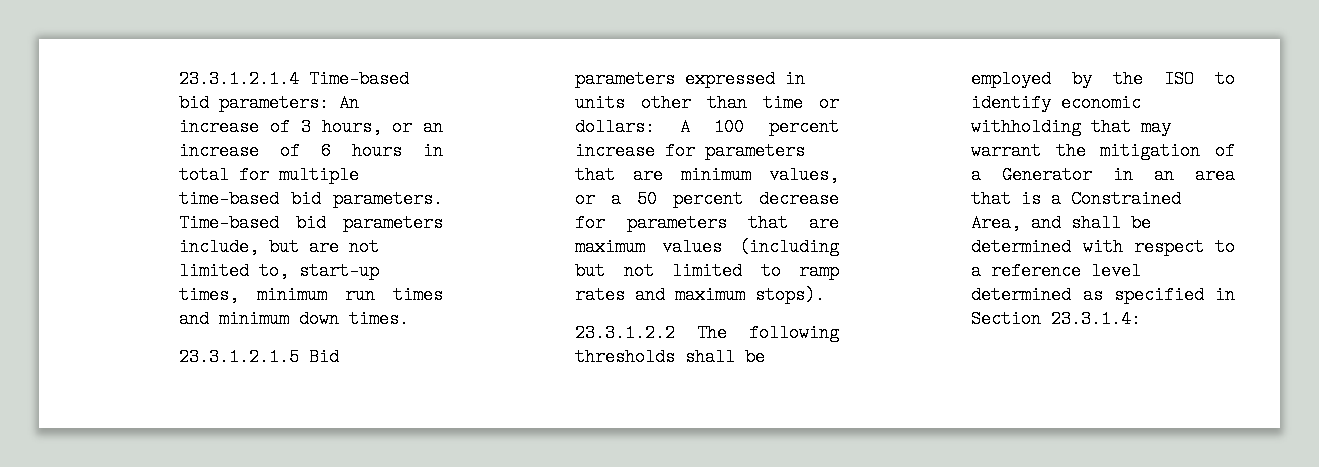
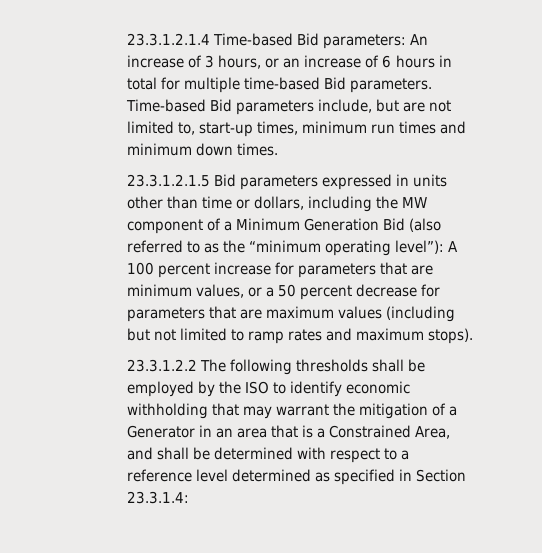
- 23.3.1.2.1.4 Time-based bid parameters: An increase of 3 hours, or an increase of 6 hours in total for multiple time-based bid parameters.
+ 23.3.1.2.1.4 Time-based Bid parameters: An increase of 3 hours, or an increase of 6 hours in total for multiple time-based Bid parameters.
- Time-based bid parameters include, but are not limited to, start-up times, minimum run times and minimum down times.
+ Time-based Bid parameters include, but are not limited to, start-up times, minimum run times and minimum down times.
- 23.3.1.2.1.5 Bid parameters expressed in units other than time or dollars: A 100 percent increase for parameters that are minimum values, or a 50 percent decrease for parameters that are maximum values (including but not limited to ramp rates and maximum stops).
+ 23.3.1.2.1.5 Bid parameters expressed in units other than time or dollars, including the MW component of a Minimum Generation Bid (also referred to as the “minimum operating level”): A 100 percent increase for parameters that are minimum values, or a 50 percent decrease for parameters that are maximum values (including but not limited to ramp rates and maximum stops).

